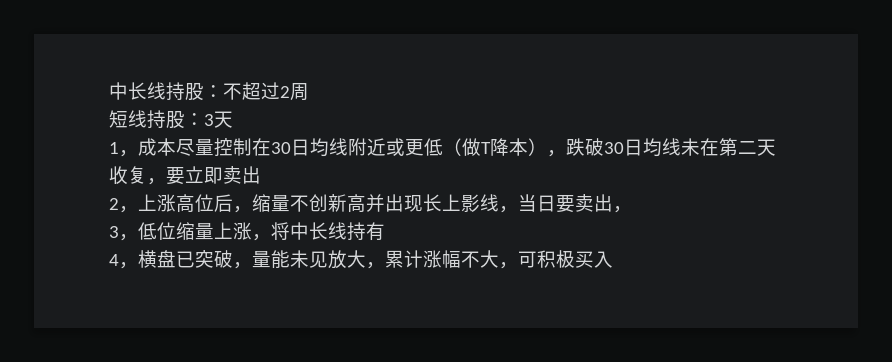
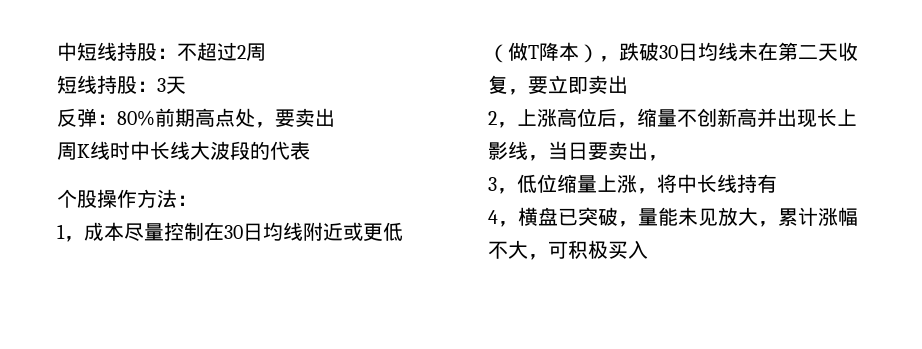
- 中长线持股：不超过2周
+ 中短线持股：不超过2周
+ 反弹：80%前期高点处，要卖出
+ 周K线时中长线大波段的代表
+ 个股操作方法：

